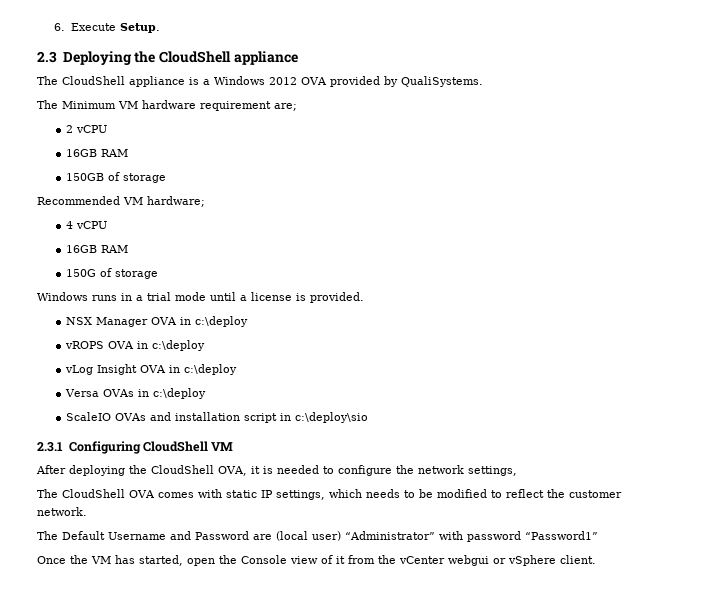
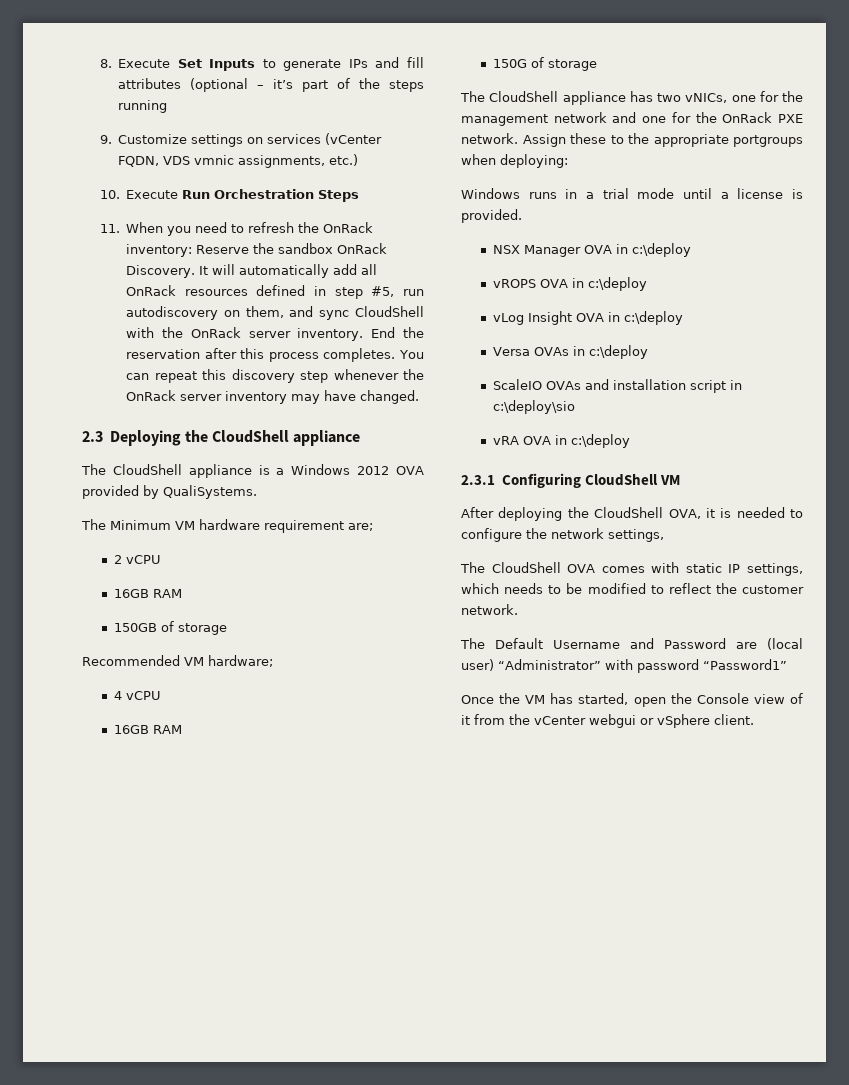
- 6. Execute Setup.
+ 8. Execute Set Inputs to generate IPs and fill attributes (optional – it’s part of the steps running
+ 9. Customize settings on services (vCenter FQDN, VDS vmnic assignments, etc.)
+ 10. Execute Run Orchestration Steps
+ 11. When you need to refresh the OnRack inventory: Reserve the sandbox OnRack Discovery. It will automatically add all OnRack resources defined in step #5, run autodiscovery on them, and sync CloudShell with the OnRack server inventory. End the reservation after this process completes. You can repeat this discovery step whenever the OnRack server inventory may have changed.
+ The CloudShell appliance has two vNICs, one for the management network and one for the OnRack PXE network. Assign these to the appropriate portgroups when deploying:
+ vRA OVA in c:\deploy

